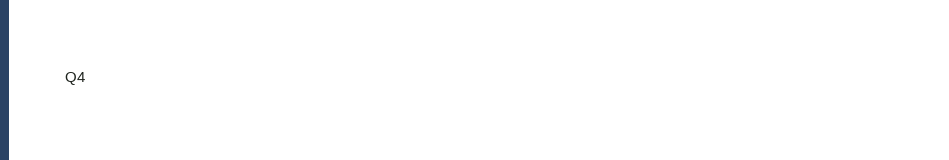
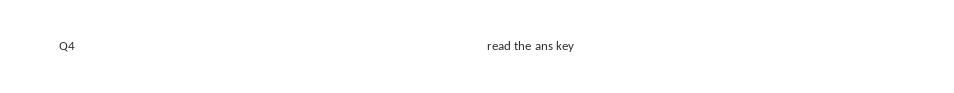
+ read the ans key

